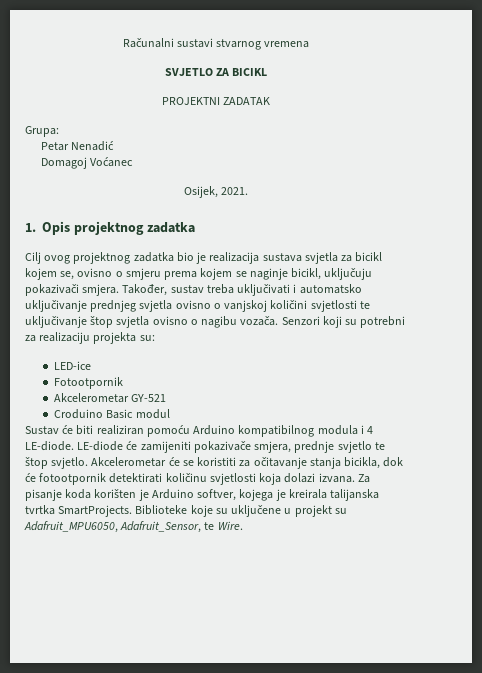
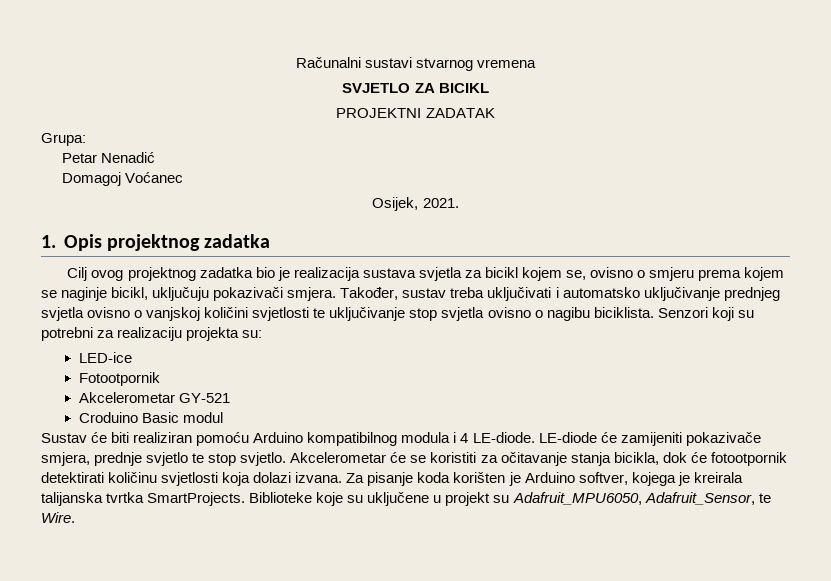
- Također, sustav treba uključivati i automatsko uključivanje prednjeg svjetla ovisno o vanjskoj količini svjetlosti te uključivanje štop svjetla ovisno o nagibu vozača.
+ Također, sustav treba uključivati i automatsko uključivanje prednjeg svjetla ovisno o vanjskoj količini svjetlosti te uključivanje stop svjetla ovisno o nagibu biciklista.
- LE-diode će zamijeniti pokazivače smjera, prednje svjetlo te štop svjetlo.
+ LE-diode će zamijeniti pokazivače smjera, prednje svjetlo te stop svjetlo.

